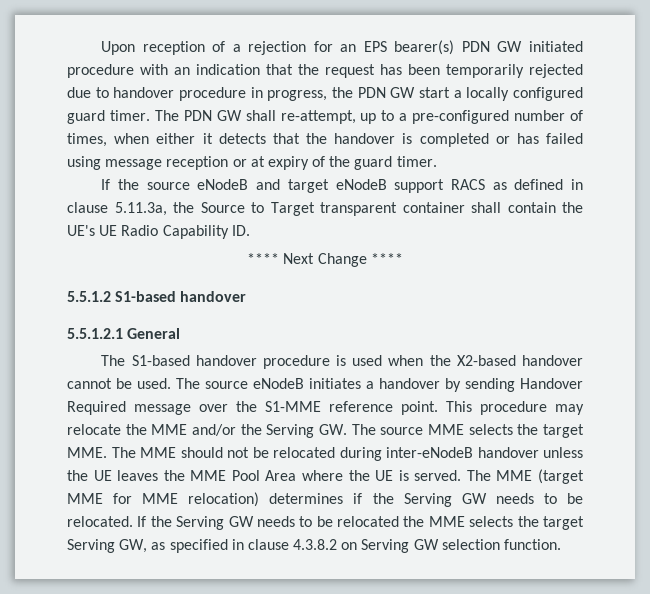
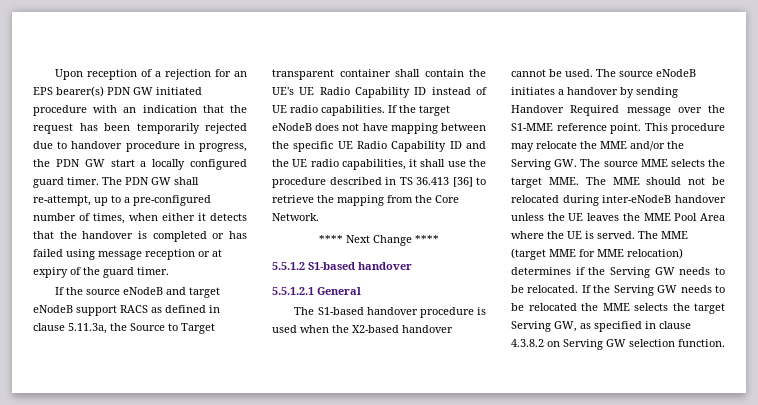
- If the source eNodeB and target eNodeB support RACS as defined in clause 5.11.3a, the Source to Target transparent container shall contain the UE's UE Radio Capability ID.
+ If the source eNodeB and target eNodeB support RACS as defined in clause 5.11.3a, the Source to Target transparent container shall contain the UE's UE Radio Capability ID instead of UE radio capabilities. If the target eNodeB does not have mapping between the specific UE Radio Capability ID and the UE radio capabilities, it shall use the procedure described in TS 36.413 [36] to retrieve the mapping from the Core Network.

